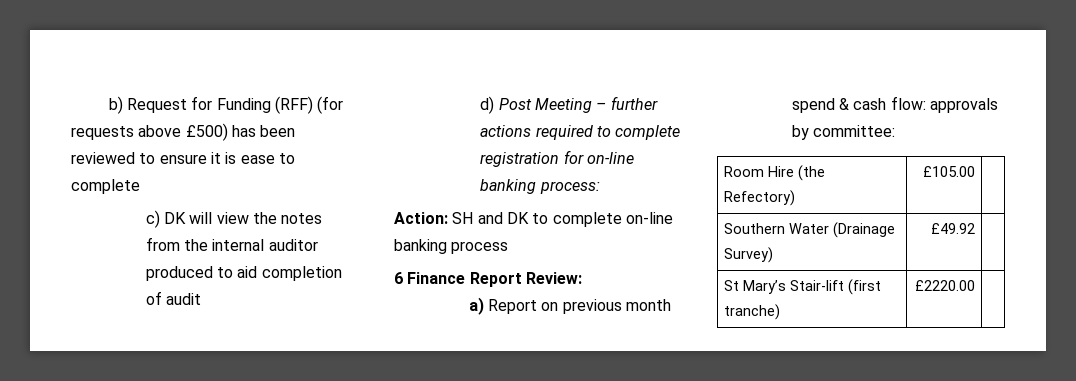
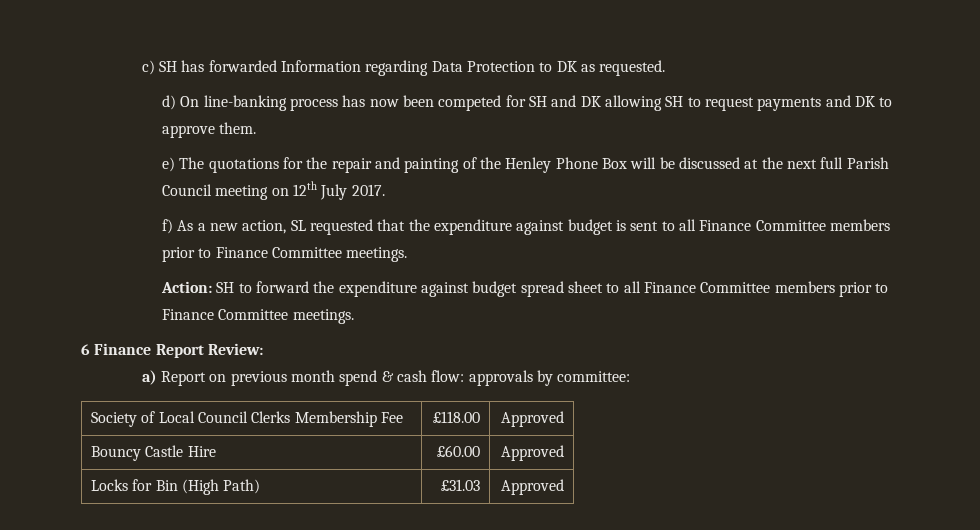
- b) Request for Funding (RFF) (for requests above £500) has been reviewed to ensure it is ease to complete
- c) DK will view the notes from the internal auditor produced to aid completion of audit
- d) Post Meeting – further actions required to complete registration for on-line banking process:
- Action: SH and DK to complete on-line banking process
+ c) SH has forwarded Information regarding Data Protection to DK as requested.
+ d) On line-banking process has now been competed for SH and DK allowing SH to request payments and DK to approve them.
+ e) The quotations for the repair and painting of the Henley Phone Box will be discussed at the next full Parish Council meeting on 12th July 2017.
+ f) As a new action, SL requested that the expenditure against budget is sent to all Finance Committee members prior to Finance Committee meetings.
+ Action: SH to forward the expenditure against budget spread sheet to all Finance Committee members prior to Finance Committee meetings.
- Room Hire (the Refectory) | £105.00 |
- Southern Water (Drainage Survey) | £49.92 |
- St Mary’s Stair-lift (first tranche) | £2220.00 |
+ Society of Local Council Clerks Membership Fee | £118.00 | Approved
+ Bouncy Castle Hire | £60.00 | Approved
+ Locks for Bin (High Path) | £31.03 | Approved

